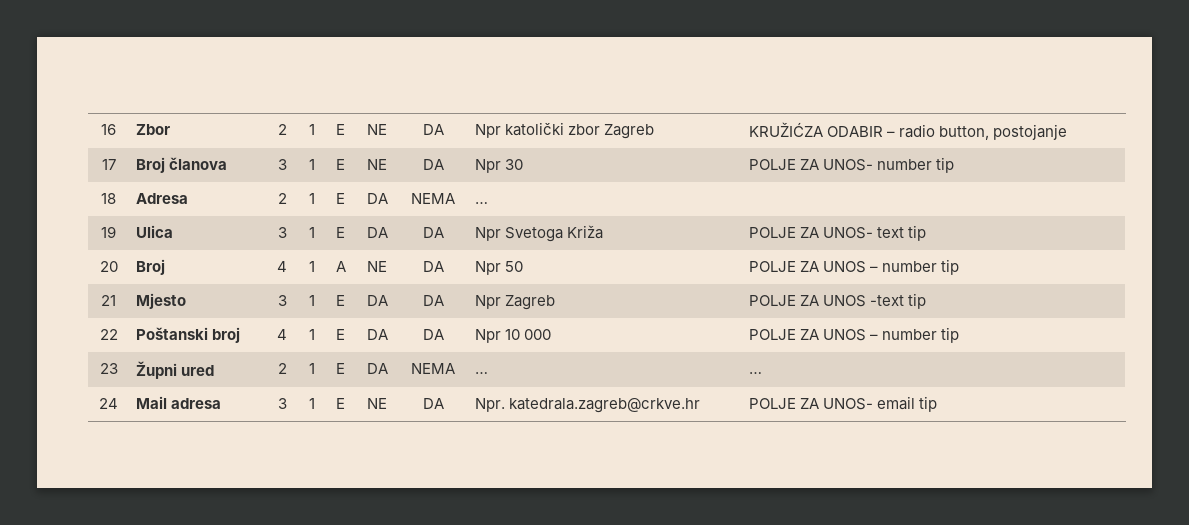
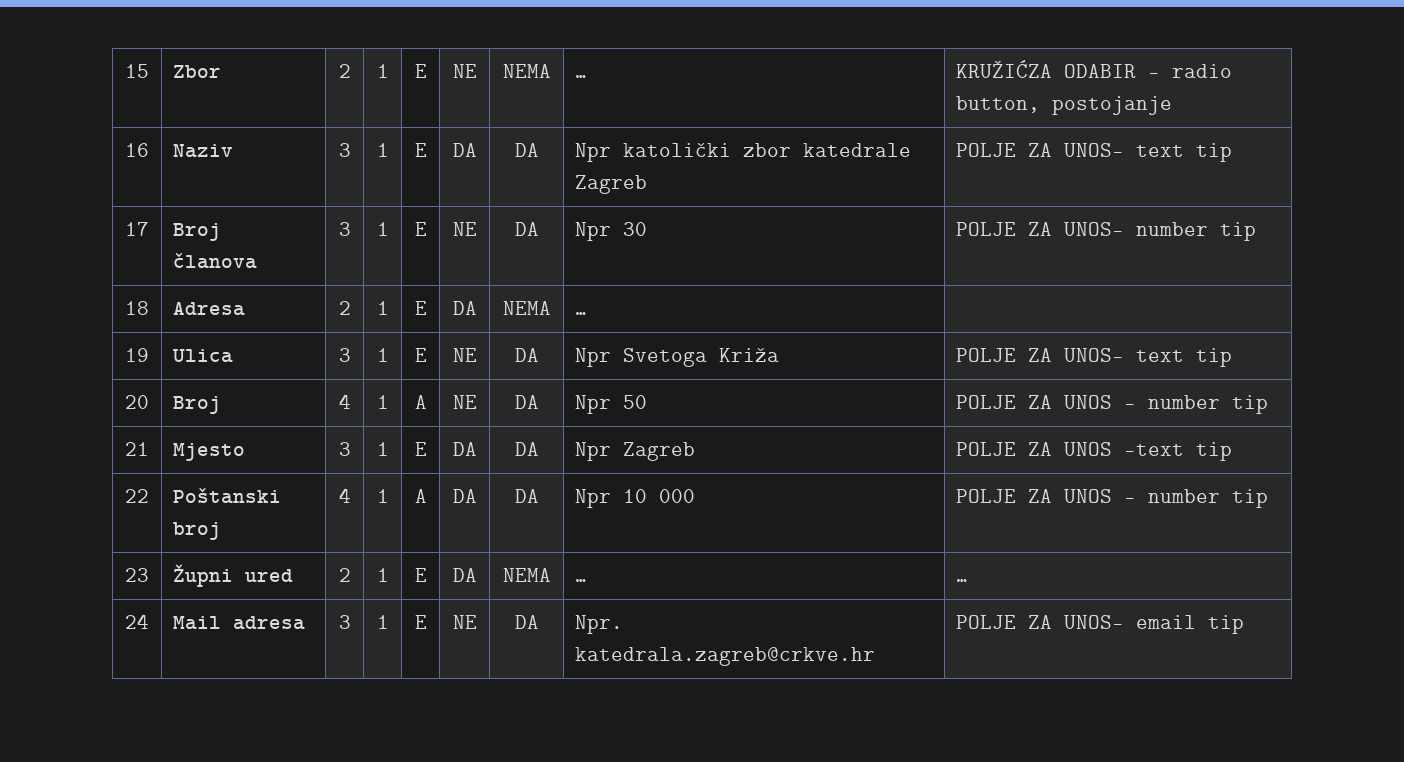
- 16 | Zbor | 2 | 1 | E | NE | DA | Npr katolički zbor Zagreb | KRUŽIĆZA ODABIR – radio button, postojanje
+ 15 | Zbor | 2 | 1 | E | NE | NEMA | … | KRUŽIĆZA ODABIR – radio button, postojanje
+ 16 | Naziv | 3 | 1 | E | DA | DA | Npr katolički zbor katedrale Zagreb | POLJE ZA UNOS- text tip
- 19 | Ulica | 3 | 1 | E | DA | DA | Npr Svetoga Križa | POLJE ZA UNOS- text tip
+ 19 | Ulica | 3 | 1 | E | NE | DA | Npr Svetoga Križa | POLJE ZA UNOS- text tip
- 22 | Poštanski broj | 4 | 1 | E | DA | DA | Npr 10 000 | POLJE ZA UNOS – number tip
+ 22 | Poštanski broj | 4 | 1 | A | DA | DA | Npr 10 000 | POLJE ZA UNOS – number tip

